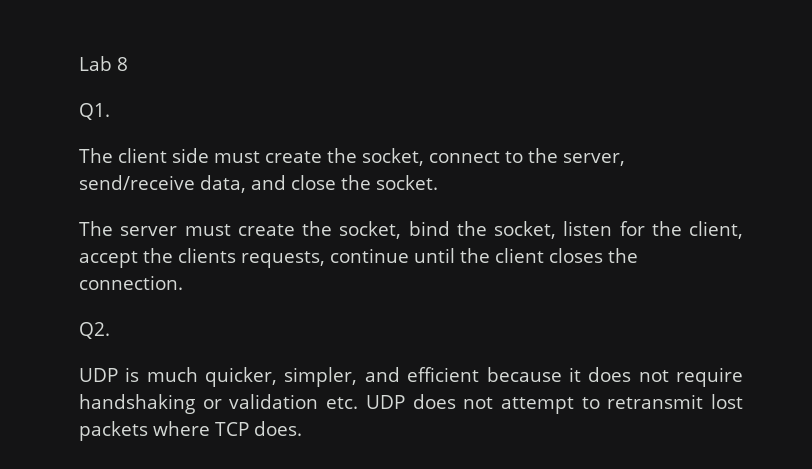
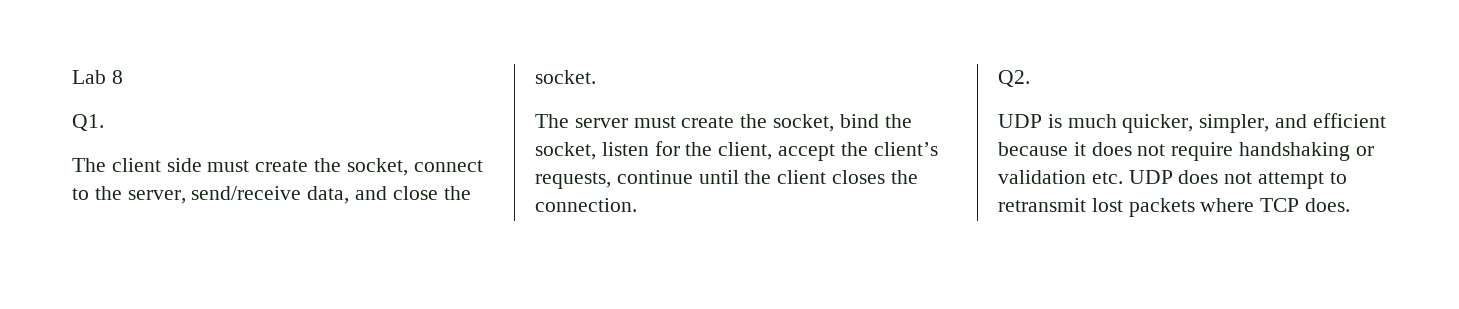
- The server must create the socket, bind the socket, listen for the client, accept the clients requests, continue until the client closes the connection.
+ The server must create the socket, bind the socket, listen for the client, accept the client’s requests, continue until the client closes the connection.

